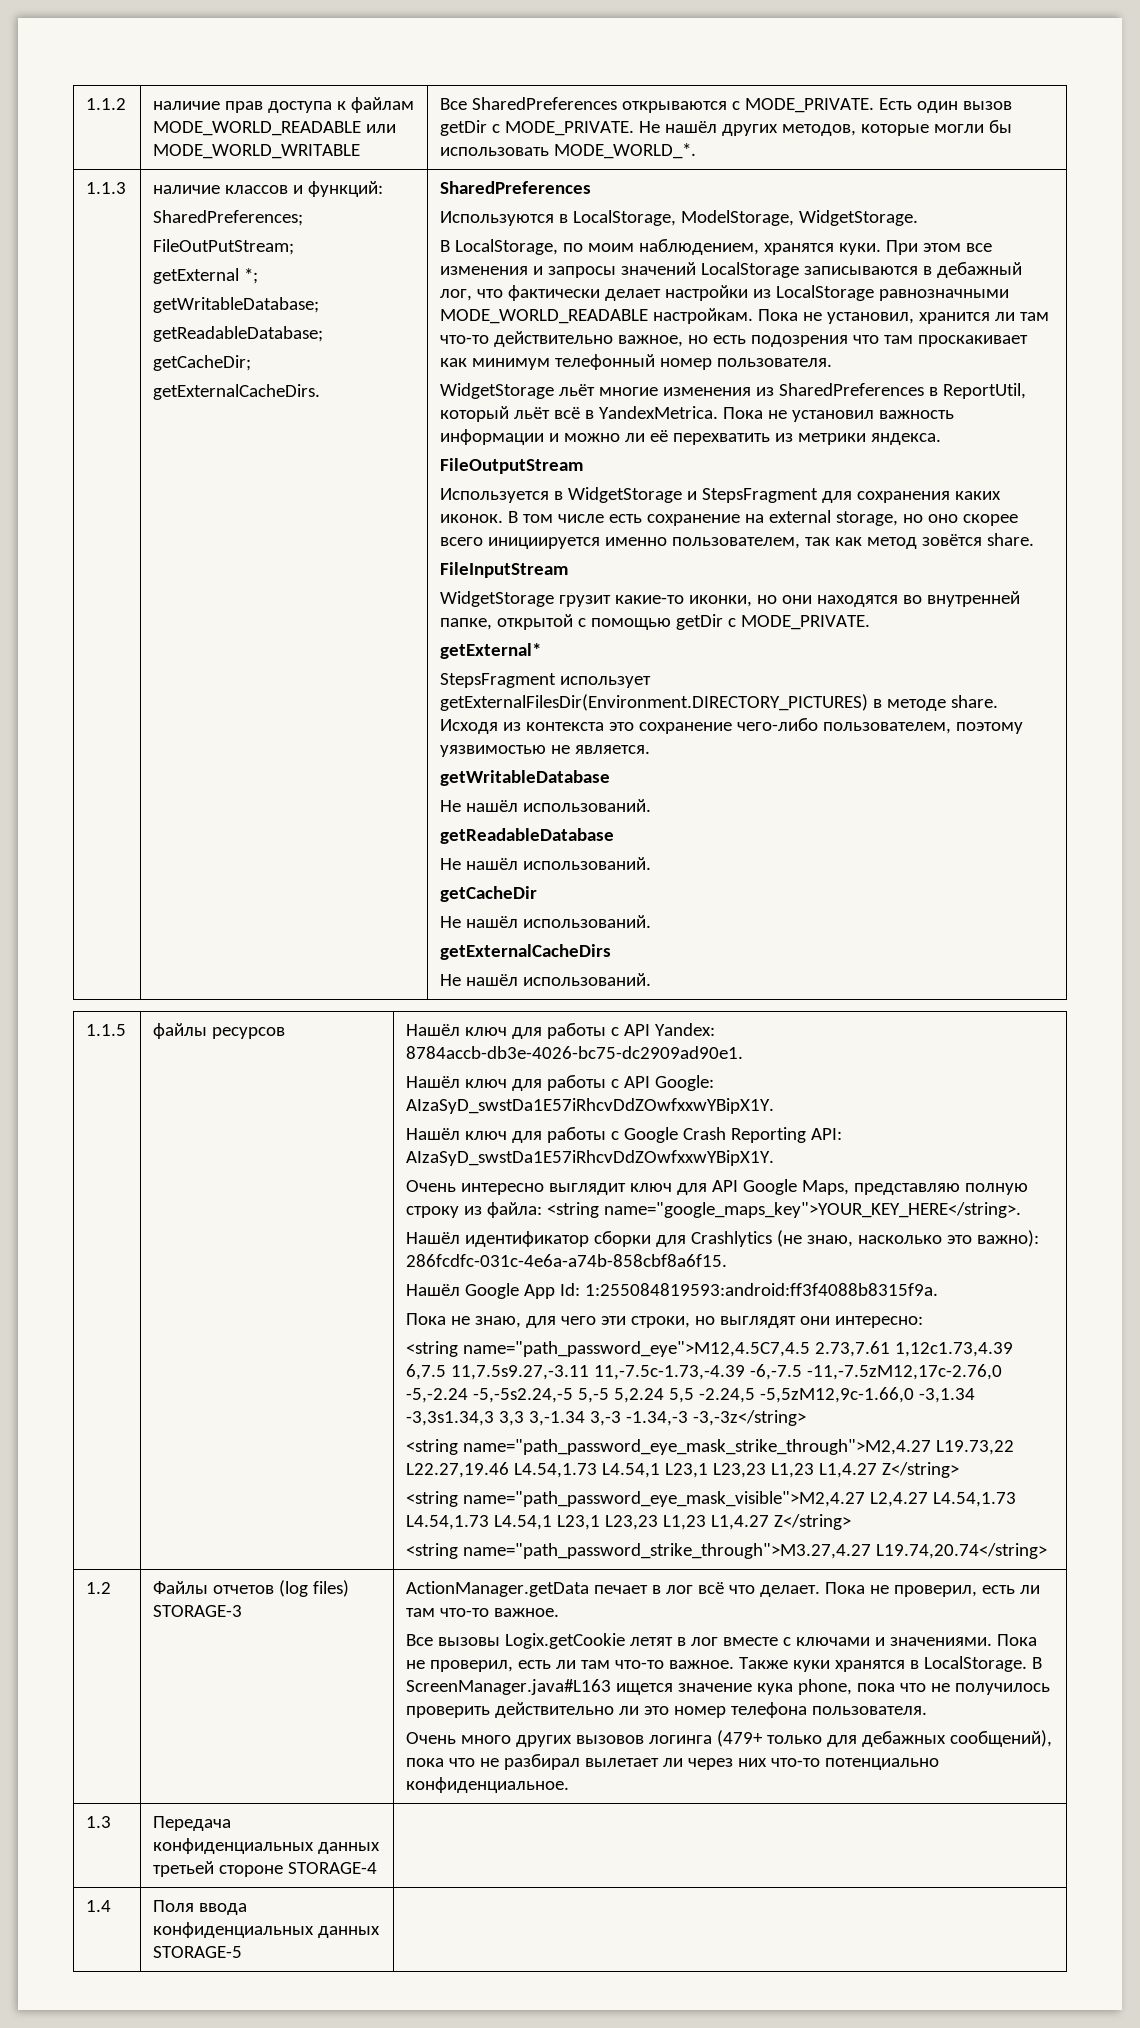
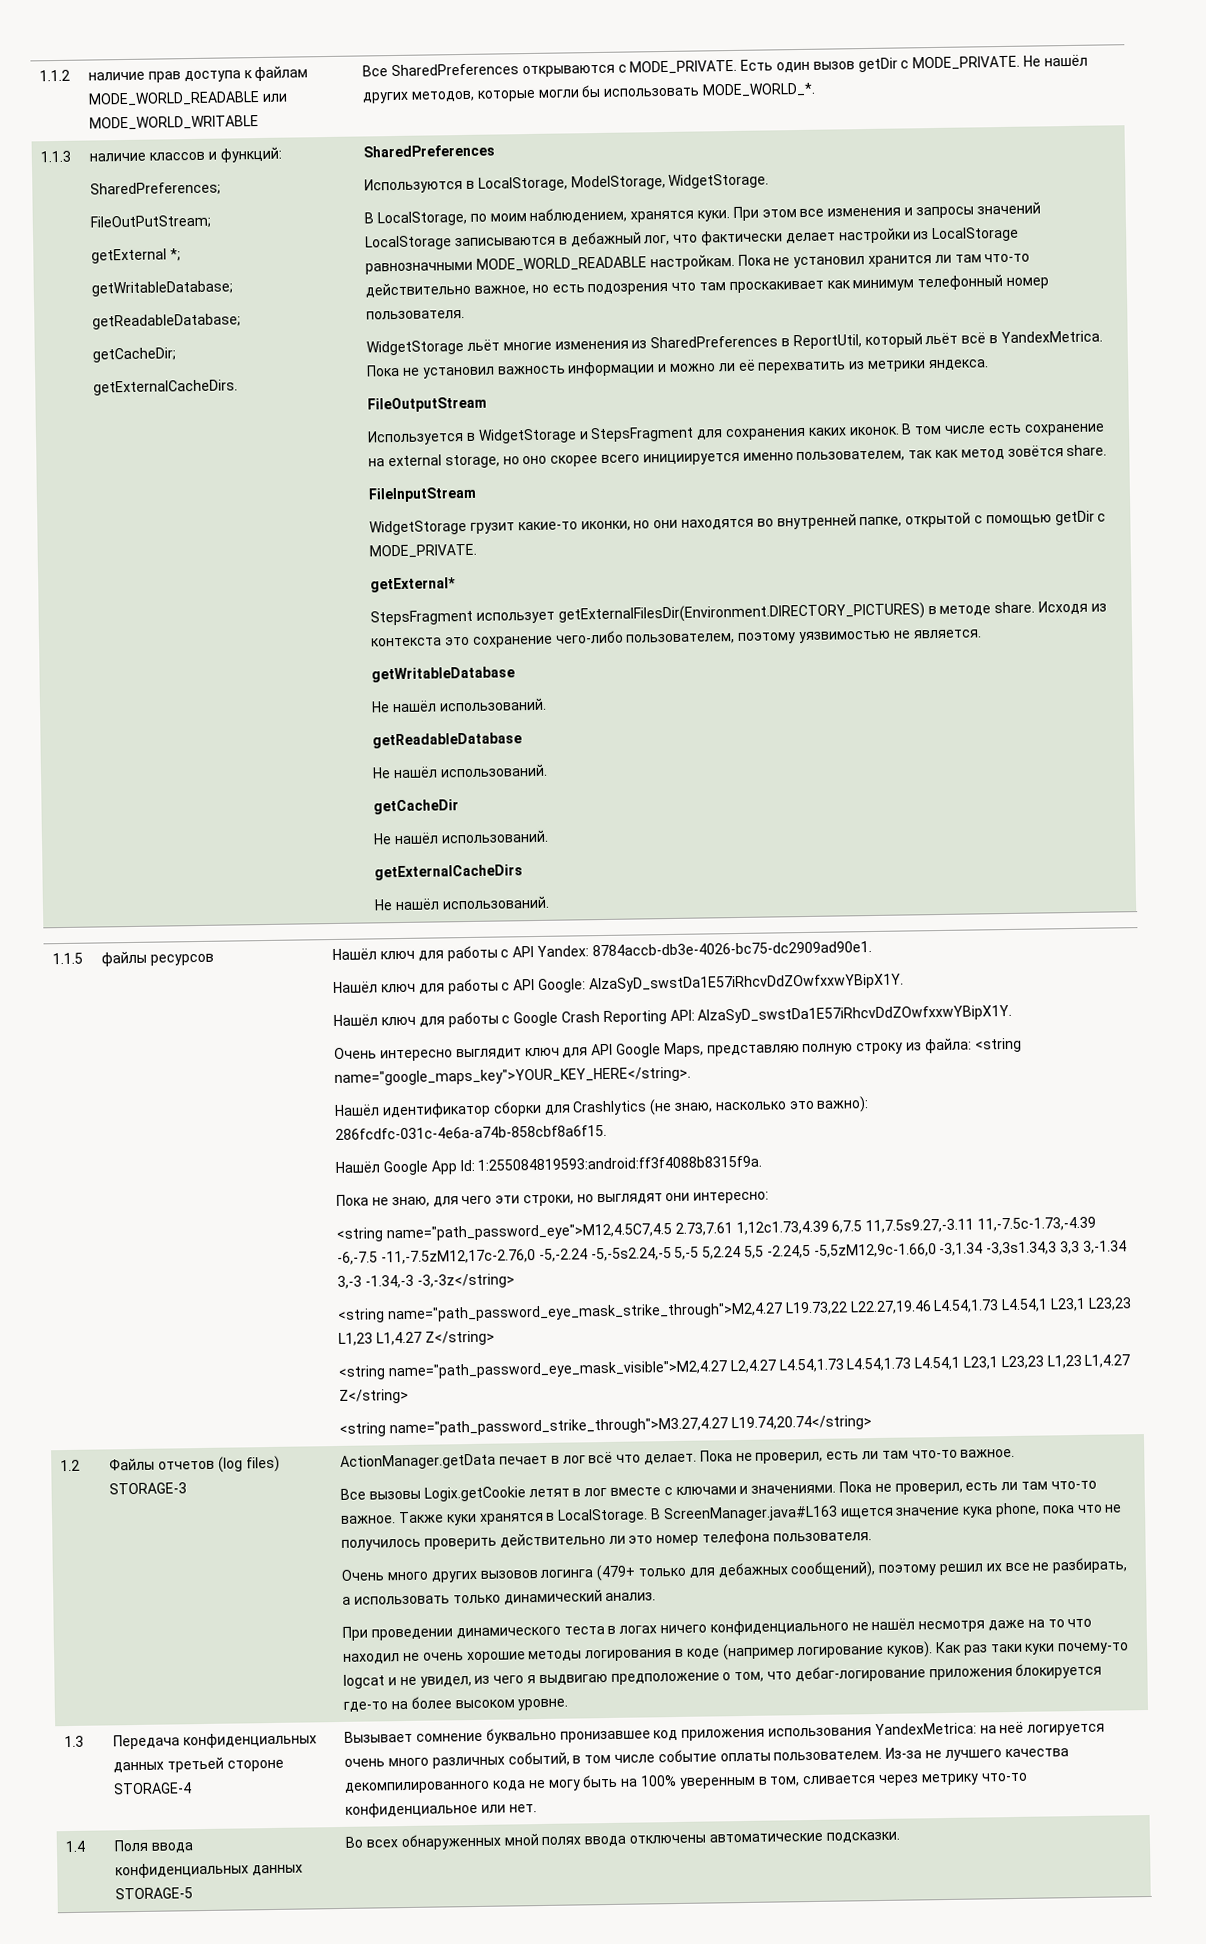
- Пока не установил, хранится ли там что-то действительно важное, но есть подозрения что там проскакивает как минимум телефонный номер пользователя.
+ Пока не установил хранится ли там что-то действительно важное, но есть подозрения что там проскакивает как минимум телефонный номер пользователя.
- Очень много других вызовов логинга (479+ только для дебажных сообщений), пока что не разбирал вылетает ли через них что-то потенциально конфиденциальное.
+ Очень много других вызовов логинга (479+ только для дебажных сообщений), поэтому решил их все не разбирать, а использовать только динамический анализ.
+ При проведении динамического теста в логах ничего конфиденциального не нашёл несмотря даже на то что находил не очень хорошие методы логирования в коде (например логирование куков). Как раз таки куки почему-то logcat и не увидел, из чего я выдвигаю предположение о том, что дебаг-логирование приложения блокируется где-то на более высоком уровне.
+ Вызывает сомнение буквально пронизавшее код приложения использования YandexMetrica: на неё логируется очень много различных событий, в том числе событие оплаты пользователем. Из-за не лучшего качества декомпилированного кода не могу быть на 100% уверенным в том, сливается через метрику что-то конфиденциальное или нет.
- 1.4 | Поля ввода конфиденциальных данных STORAGE-5 |
+ 1.4 | Поля ввода конфиденциальных данных STORAGE-5 | Во всех обнаруженных мной полях ввода отключены автоматические подсказки.

